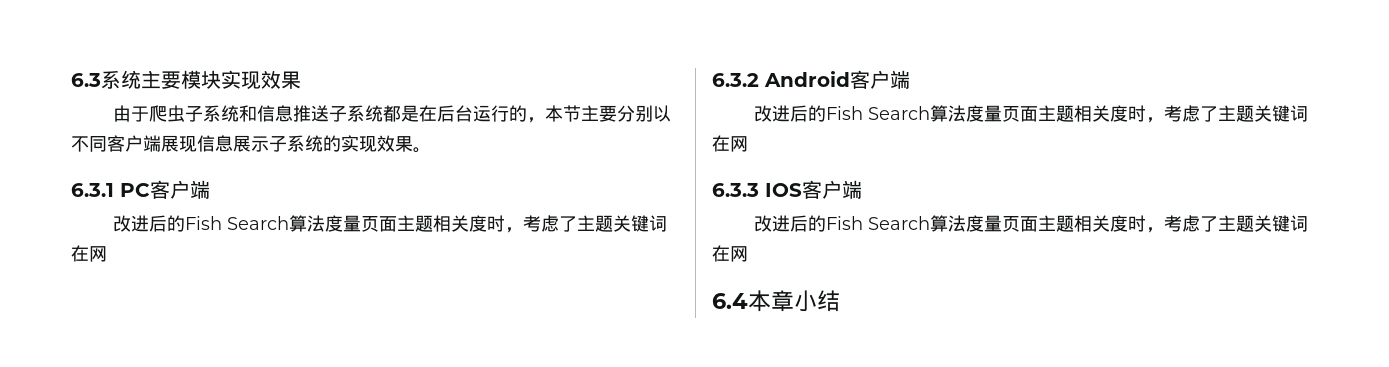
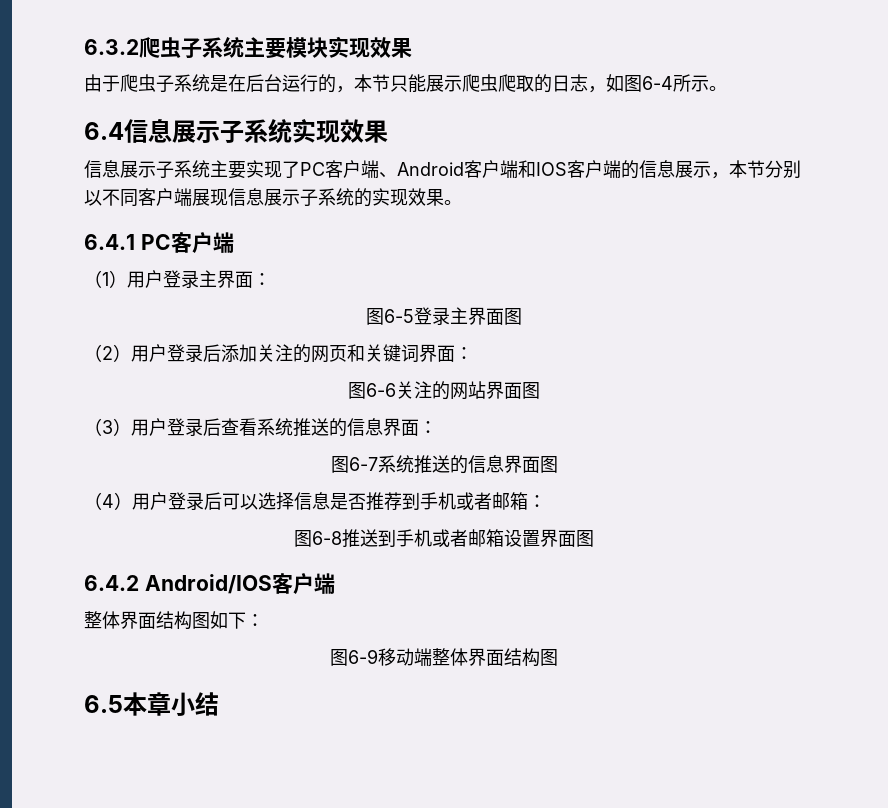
- 6.3系统主要模块实现效果
+ 6.3.2爬虫子系统主要模块实现效果
- 由于爬虫子系统和信息推送子系统都是在后台运行的，本节主要分别以不同客户端展现信息展示子系统的实现效果。
+ 由于爬虫子系统是在后台运行的，本节只能展示爬虫爬取的日志，如图6-4所示。
+ 6.4信息展示子系统实现效果
+ 信息展示子系统主要实现了PC客户端、Android客户端和IOS客户端的信息展示，本节分别以不同客户端展现信息展示子系统的实现效果。
- 6.3.1 PC客户端
- 改进后的Fish Search算法度量页面主题相关度时，考虑了主题关键词在网
- 6.3.2 Android客户端
- 改进后的Fish Search算法度量页面主题相关度时，考虑了主题关键词在网
- 6.3.3 IOS客户端
- 改进后的Fish Search算法度量页面主题相关度时，考虑了主题关键词在网
- 6.4本章小结
+ 6.4.1 PC客户端
+ （1）用户登录主界面：
+ 图6-5登录主界面图
+ （2）用户登录后添加关注的网页和关键词界面：
+ 图6-6关注的网站界面图
+ （3）用户登录后查看系统推送的信息界面：
+ 图6-7系统推送的信息界面图
+ （4）用户登录后可以选择信息是否推荐到手机或者邮箱：
+ 图6-8推送到手机或者邮箱设置界面图
+ 6.4.2 Android/IOS客户端
+ 整体界面结构图如下：
+ 图6-9移动端整体界面结构图
+ 6.5本章小结

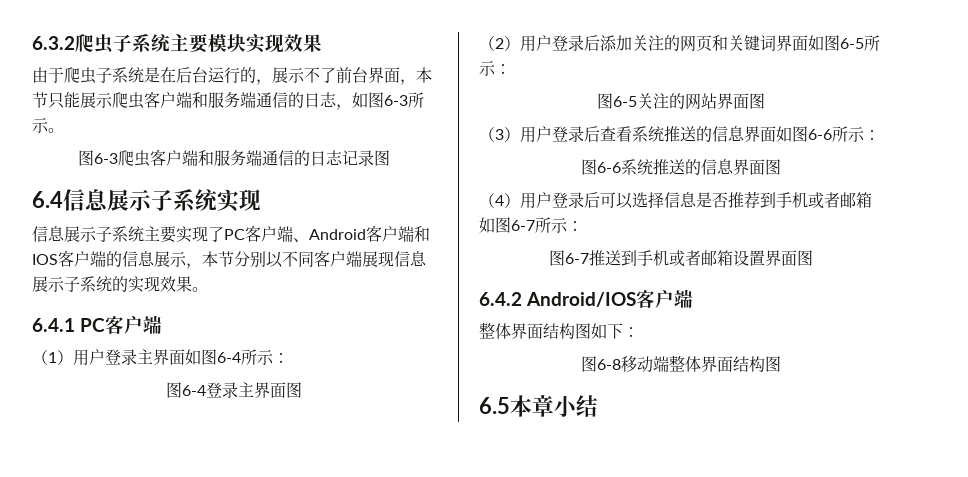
- 由于爬虫子系统是在后台运行的，本节只能展示爬虫爬取的日志，如图6-4所示。
+ 由于爬虫子系统是在后台运行的，展示不了前台界面，本节只能展示爬虫客户端和服务端通信的日志，如图6-3所示。
+ 图6-3爬虫客户端和服务端通信的日志记录图
- 6.4信息展示子系统实现效果
+ 6.4信息展示子系统实现
- （1）用户登录主界面：
- 图6-5登录主界面图
+ （1）用户登录主界面如图6-4所示：
+ 图6-4登录主界面图
- （2）用户登录后添加关注的网页和关键词界面：
- 图6-6关注的网站界面图
+ （2）用户登录后添加关注的网页和关键词界面如图6-5所示：
+ 图6-5关注的网站界面图
- （3）用户登录后查看系统推送的信息界面：
- 图6-7系统推送的信息界面图
+ （3）用户登录后查看系统推送的信息界面如图6-6所示：
+ 图6-6系统推送的信息界面图
- （4）用户登录后可以选择信息是否推荐到手机或者邮箱：
- 图6-8推送到手机或者邮箱设置界面图
+ （4）用户登录后可以选择信息是否推荐到手机或者邮箱如图6-7所示：
+ 图6-7推送到手机或者邮箱设置界面图
- 图6-9移动端整体界面结构图
+ 图6-8移动端整体界面结构图

